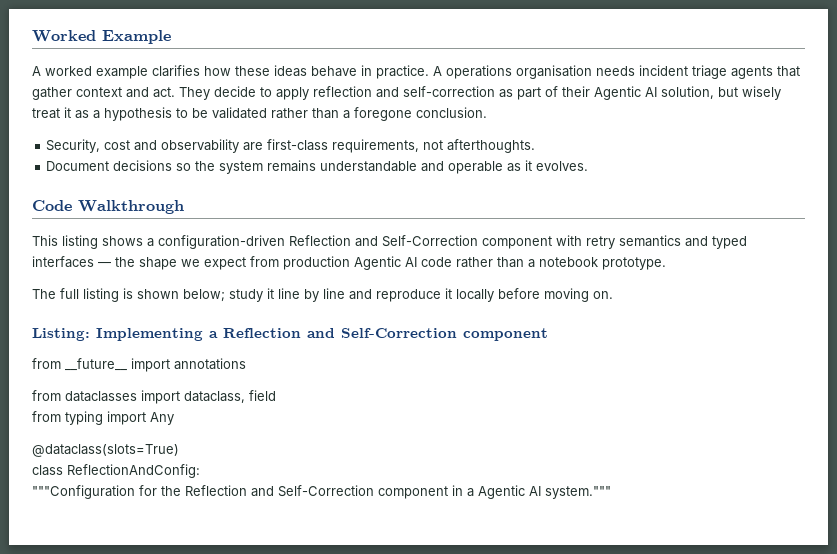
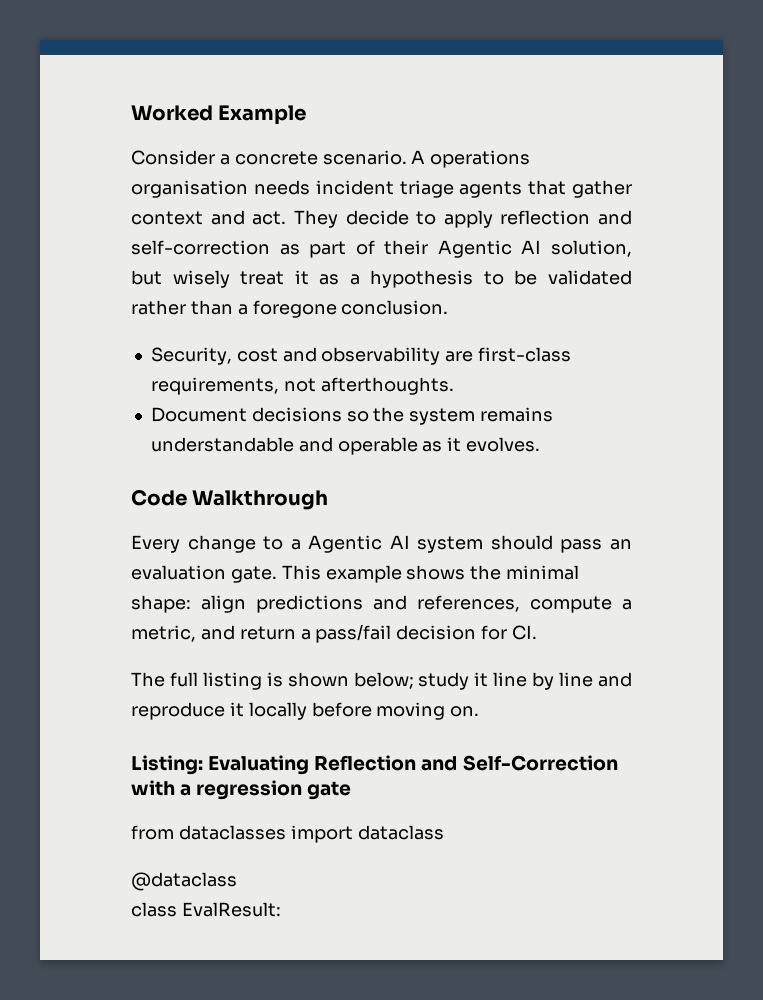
- A worked example clarifies how these ideas behave in practice.
+ Consider a concrete scenario.
- This listing shows a configuration-driven Reflection and Self-Correction component with retry semantics and typed interfaces — the shape we expect from production Agentic AI code rather than a notebook prototype.
+ Every change to a Agentic AI system should pass an evaluation gate. This example shows the minimal shape: align predictions and references, compute a metric, and return a pass/fail decision for CI.
- Listing: Implementing a Reflection and Self-Correction component
- from __future__ import annotations
- from dataclasses import dataclass, field
- from typing import Any
- @dataclass(slots=True)
- class ReflectionAndConfig:
- """Configuration for the Reflection and Self-Correction component in a Agentic AI system."""
+ Listing: Evaluating Reflection and Self-Correction with a regression gate
+ from dataclasses import dataclass
+ @dataclass
+ class EvalResult:

